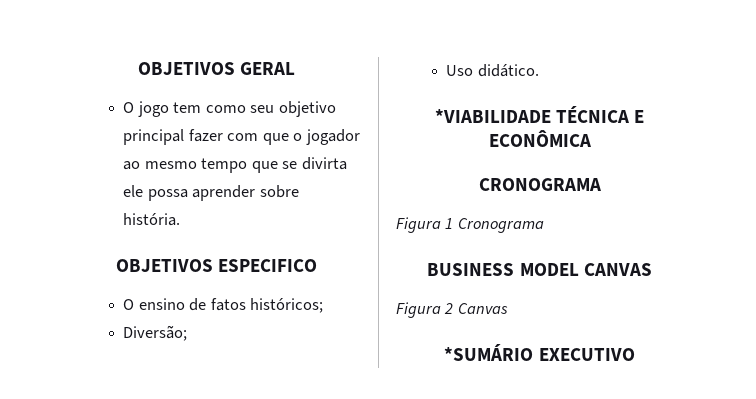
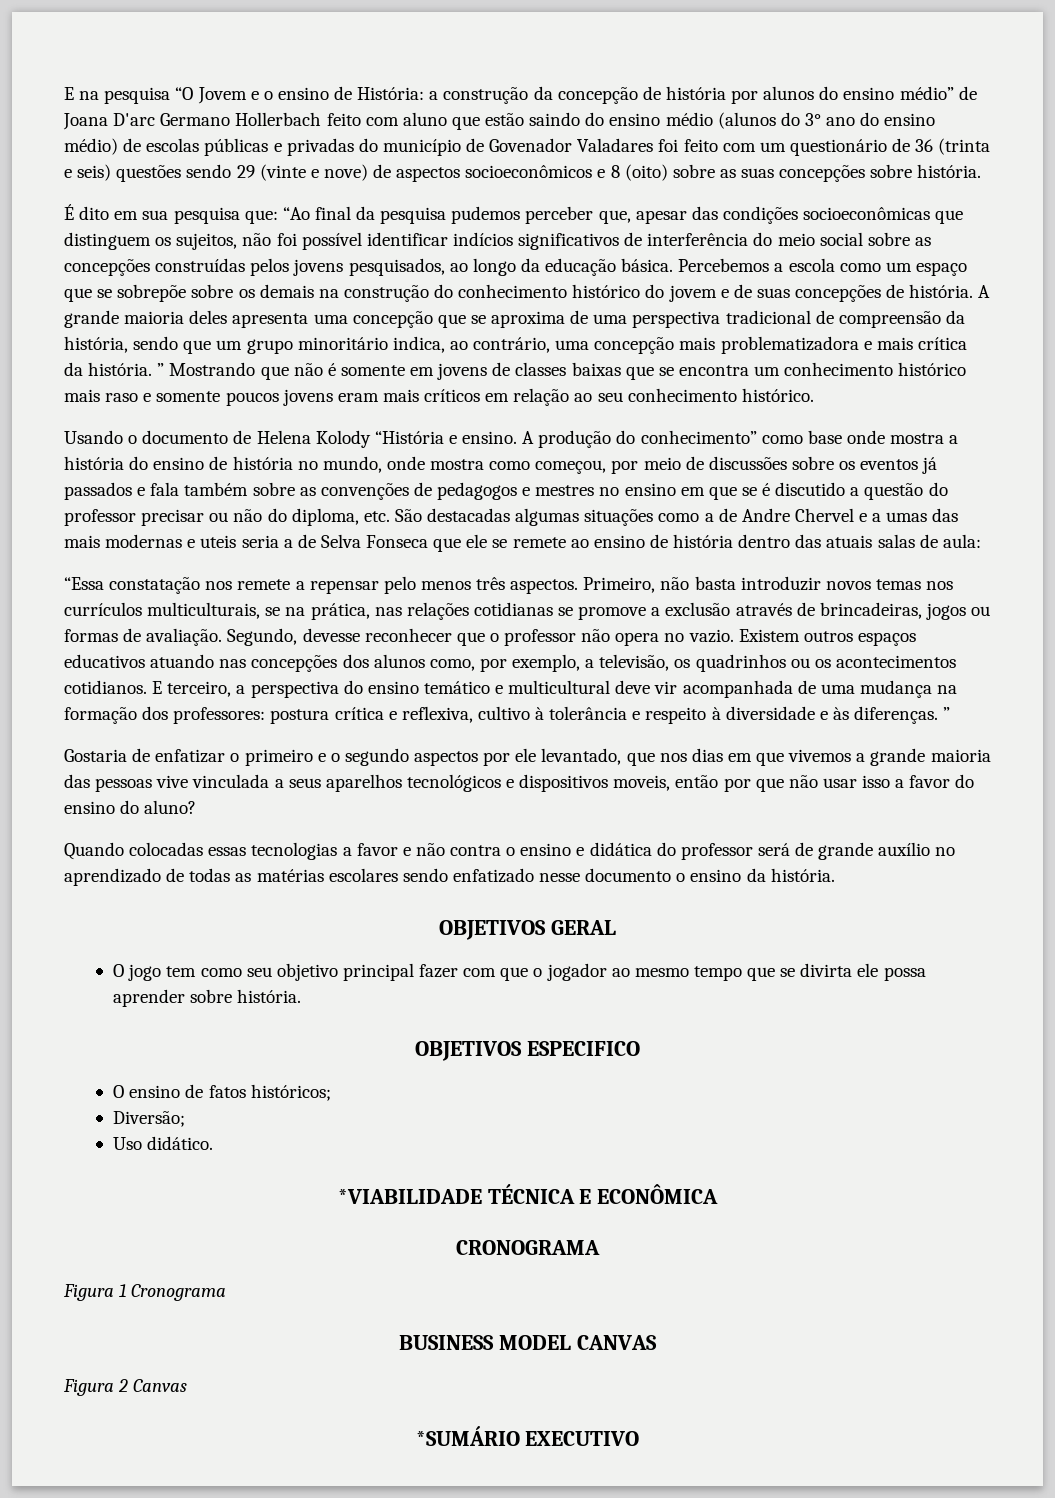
+ E na pesquisa “O Jovem e o ensino de História: a construção da concepção de história por alunos do ensino médio” de Joana D'arc Germano Hollerbach feito com aluno que estão saindo do ensino médio (alunos do 3° ano do ensino médio) de escolas públicas e privadas do município de Govenador Valadares foi feito com um questionário de 36 (trinta e seis) questões sendo 29 (vinte e nove) de aspectos socioeconômicos e 8 (oito) sobre as suas concepções sobre história.
+ É dito em sua pesquisa que: “Ao final da pesquisa pudemos perceber que, apesar das condições socioeconômicas que distinguem os sujeitos, não foi possível identificar indícios significativos de interferência do meio social sobre as concepções construídas pelos jovens pesquisados, ao longo da educação básica. Percebemos a escola como um espaço que se sobrepõe sobre os demais na construção do conhecimento histórico do jovem e de suas concepções de história. A grande maioria deles apresenta uma concepção que se aproxima de uma perspectiva tradicional de compreensão da história, sendo que um grupo minoritário indica, ao contrário, uma concepção mais problematizadora e mais crítica da história. ” Mostrando que não é somente em jovens de classes baixas que se encontra um conhecimento histórico mais raso e somente poucos jovens eram mais críticos em relação ao seu conhecimento histórico.
+ Usando o documento de Helena Kolody “História e ensino. A produção do conhecimento” como base onde mostra a história do ensino de história no mundo, onde mostra como começou, por meio de discussões sobre os eventos já passados e fala também sobre as convenções de pedagogos e mestres no ensino em que se é discutido a questão do professor precisar ou não do diploma, etc. São destacadas algumas situações como a de Andre Chervel e a umas das mais modernas e uteis seria a de Selva Fonseca que ele se remete ao ensino de história dentro das atuais salas de aula:
+ “Essa constatação nos remete a repensar pelo menos três aspectos. Primeiro, não basta introduzir novos temas nos currículos multiculturais, se na prática, nas relações cotidianas se promove a exclusão através de brincadeiras, jogos ou formas de avaliação. Segundo, devesse reconhecer que o professor não opera no vazio. Existem outros espaços educativos atuando nas concepções dos alunos como, por exemplo, a televisão, os quadrinhos ou os acontecimentos cotidianos. E terceiro, a perspectiva do ensino temático e multicultural deve vir acompanhada de uma mudança na formação dos professores: postura crítica e reflexiva, cultivo à tolerância e respeito à diversidade e às diferenças. ”
+ Gostaria de enfatizar o primeiro e o segundo aspectos por ele levantado, que nos dias em que vivemos a grande maioria das pessoas vive vinculada a seus aparelhos tecnológicos e dispositivos moveis, então por que não usar isso a favor do ensino do aluno?
+ Quando colocadas essas tecnologias a favor e não contra o ensino e didática do professor será de grande auxílio no aprendizado de todas as matérias escolares sendo enfatizado nesse documento o ensino da história.

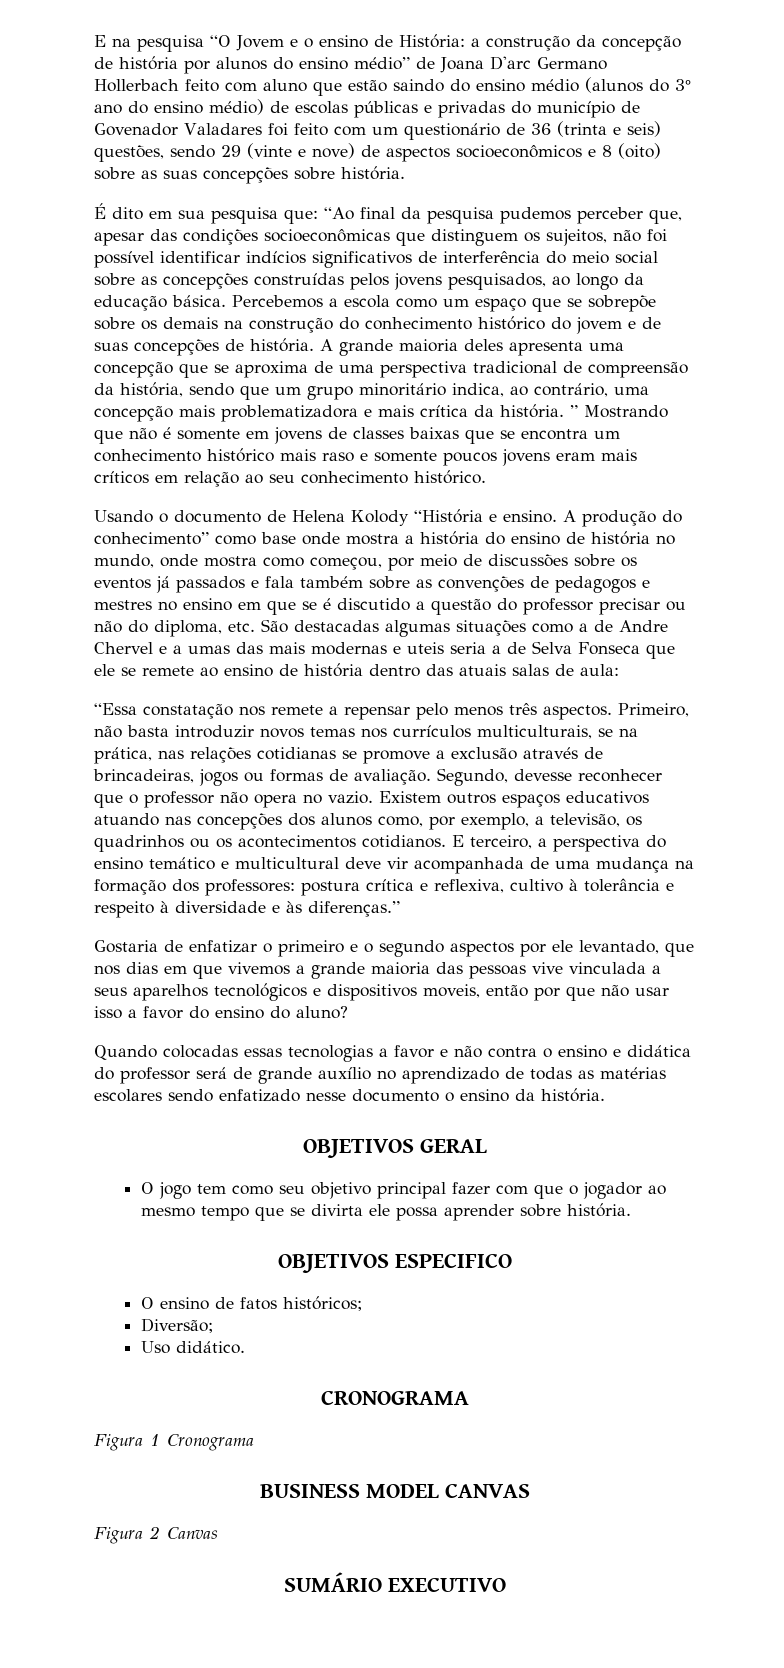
- a construção da concepção de história por alunos do ensino médio” de Joana D'arc Germano Hollerbach feito com aluno que estão saindo do ensino médio (alunos do 3° ano do ensino médio) de escolas públicas e privadas do município de Govenador Valadares foi feito com um questionário de 36 (trinta e seis) questões sendo 29 (vinte e nove) de aspectos socioeconômicos e 8 (oito) sobre as suas concepções sobre história.
+ a construção da concepção de história por alunos do ensino médio” de Joana D'arc Germano Hollerbach feito com aluno que estão saindo do ensino médio (alunos do 3° ano do ensino médio) de escolas públicas e privadas do município de Govenador Valadares foi feito com um questionário de 36 (trinta e seis) questões, sendo 29 (vinte e nove) de aspectos socioeconômicos e 8 (oito) sobre as suas concepções sobre história.
- E terceiro, a perspectiva do ensino temático e multicultural deve vir acompanhada de uma mudança na formação dos professores: postura crítica e reflexiva, cultivo à tolerância e respeito à diversidade e às diferenças. ”
+ E terceiro, a perspectiva do ensino temático e multicultural deve vir acompanhada de uma mudança na formação dos professores: postura crítica e reflexiva, cultivo à tolerância e respeito à diversidade e às diferenças.”
- *VIABILIDADE TÉCNICA E ECONÔMICA
- *SUMÁRIO EXECUTIVO
+ SUMÁRIO EXECUTIVO

